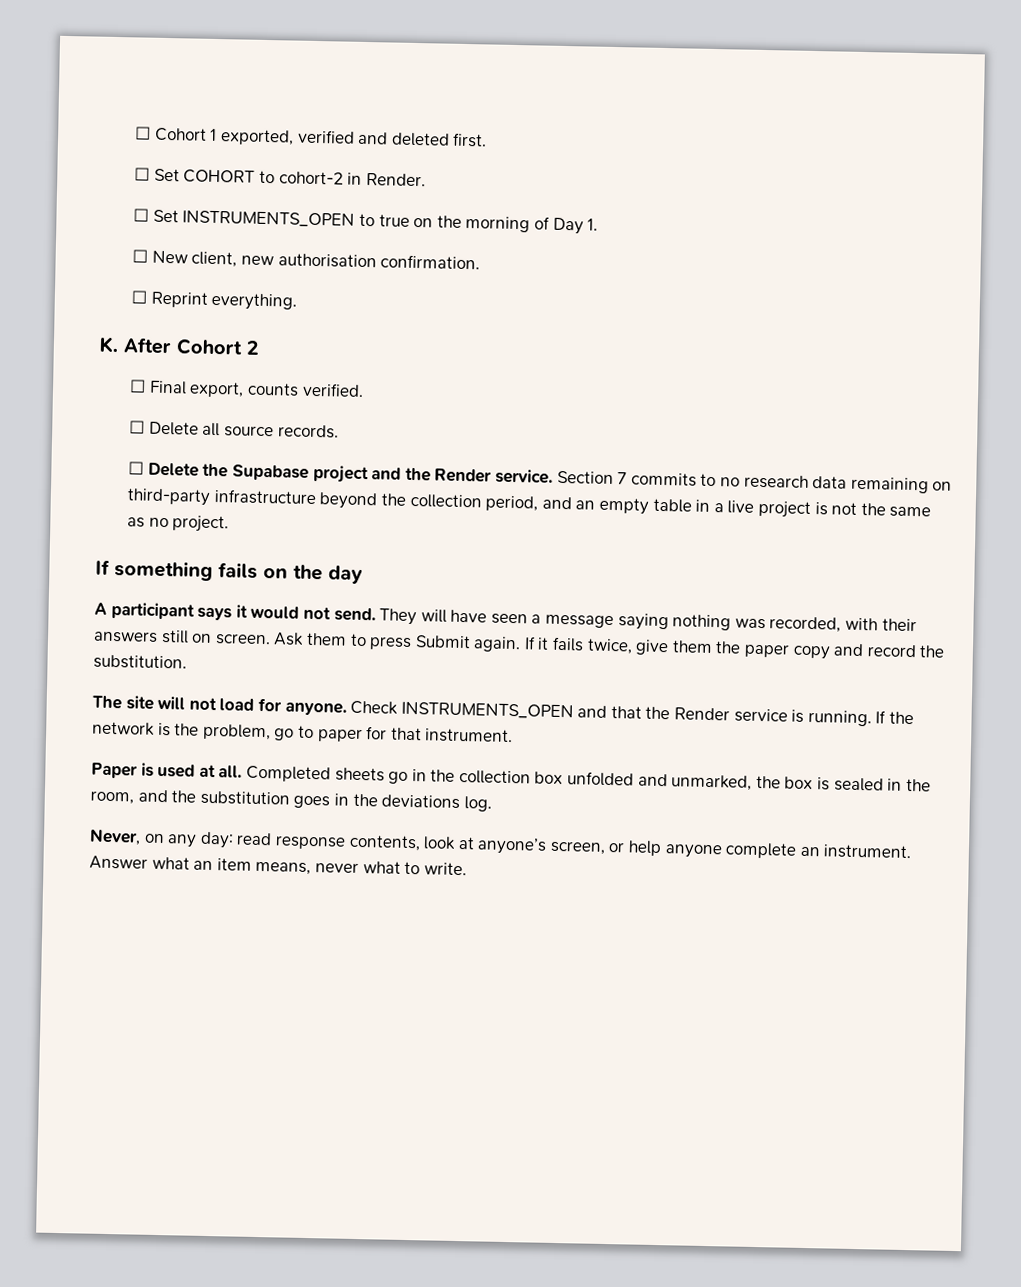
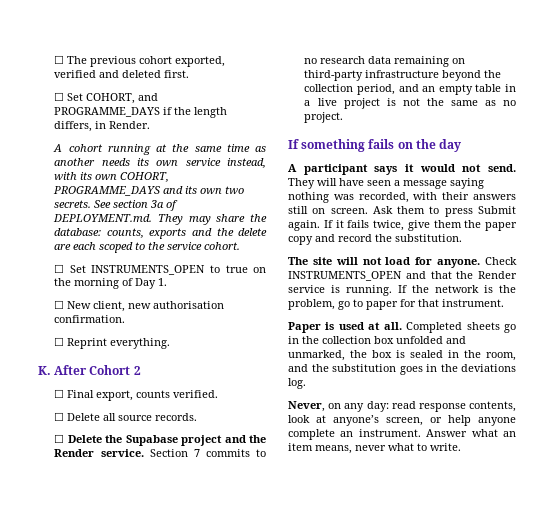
- ☐ Cohort 1 exported, verified and deleted first.
+ ☐ The previous cohort exported, verified and deleted first.
- ☐ Set COHORT to cohort-2 in Render.
+ ☐ Set COHORT, and PROGRAMME_DAYS if the length differs, in Render.
+ A cohort running at the same time as another needs its own service instead, with its own COHORT, PROGRAMME_DAYS and its own two secrets. See section 3a of DEPLOYMENT.md. They may share the database: counts, exports and the delete are each scoped to the service cohort.

